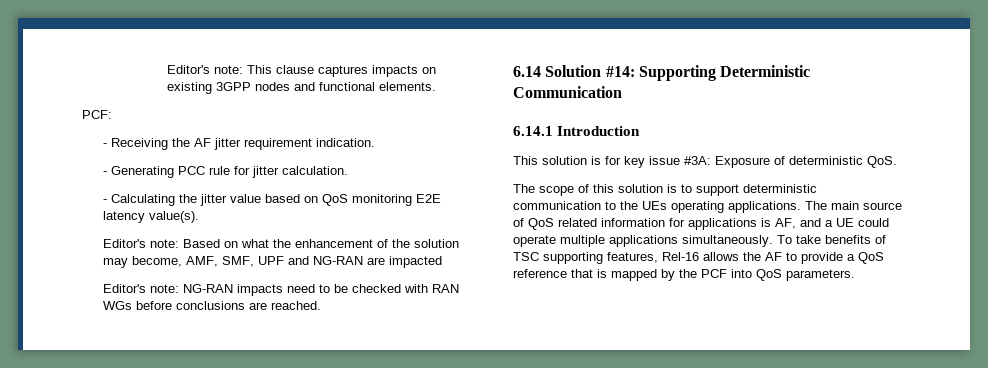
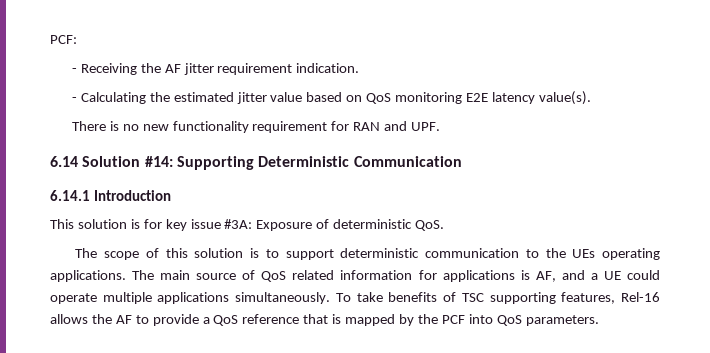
- Editor's note: This clause captures impacts on existing 3GPP nodes and functional elements.
- - Generating PCC rule for jitter calculation.
- - Calculating the jitter value based on QoS monitoring E2E latency value(s).
+ - Calculating the estimated jitter value based on QoS monitoring E2E latency value(s).
- Editor's note: Based on what the enhancement of the solution may become, AMF, SMF, UPF and NG-RAN are impacted
- Editor's note: NG-RAN impacts need to be checked with RAN WGs before conclusions are reached.
+ There is no new functionality requirement for RAN and UPF.

